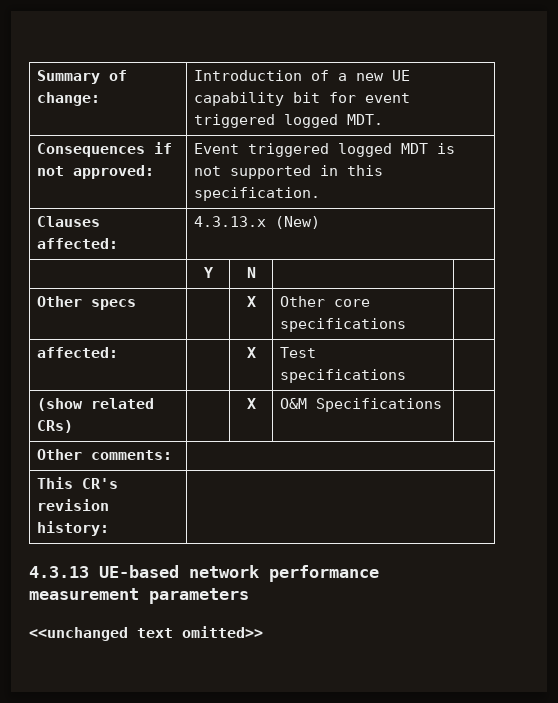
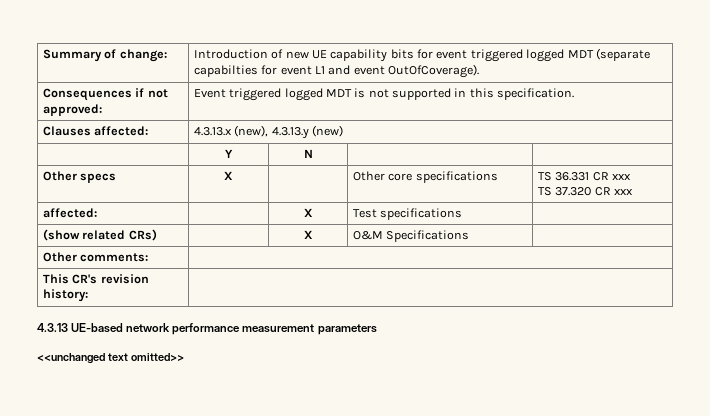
- Summary of change: | Introduction of a new UE capability bit for event triggered logged MDT.
+ Summary of change: | Introduction of new UE capability bits for event triggered logged MDT (separate capabilties for event L1 and event OutOfCoverage).
- Clauses affected: | 4.3.13.x (New)
+ Clauses affected: | 4.3.13.x (new), 4.3.13.y (new)
- Other specs | | X | Other core specifications |
+ Other specs | X | | Other core specifications | TS 36.331 CR xxx
+ TS 37.320 CR xxx

